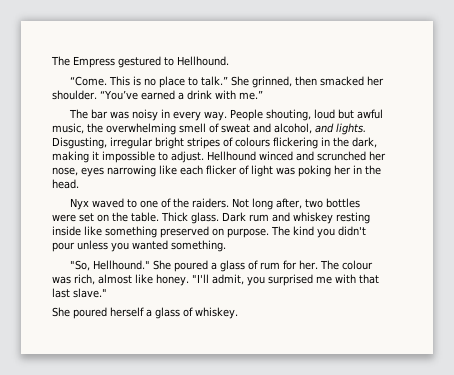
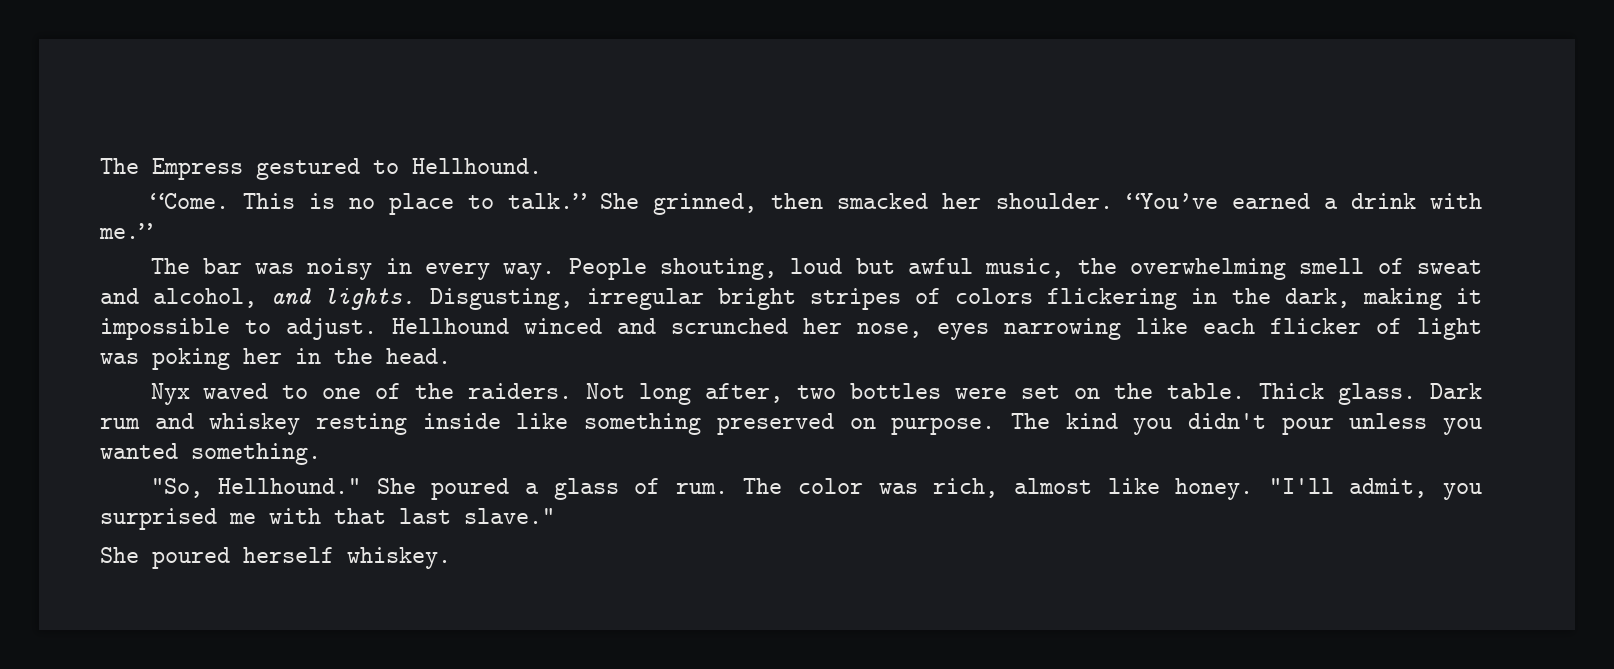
- Disgusting, irregular bright stripes of colours flickering in the dark, making it impossible to adjust.
+ Disgusting, irregular bright stripes of colors flickering in the dark, making it impossible to adjust.
- She poured a glass of rum for her. The colour was rich, almost like honey.
+ She poured a glass of rum. The color was rich, almost like honey.
- She poured herself a glass of whiskey.
+ She poured herself whiskey.

